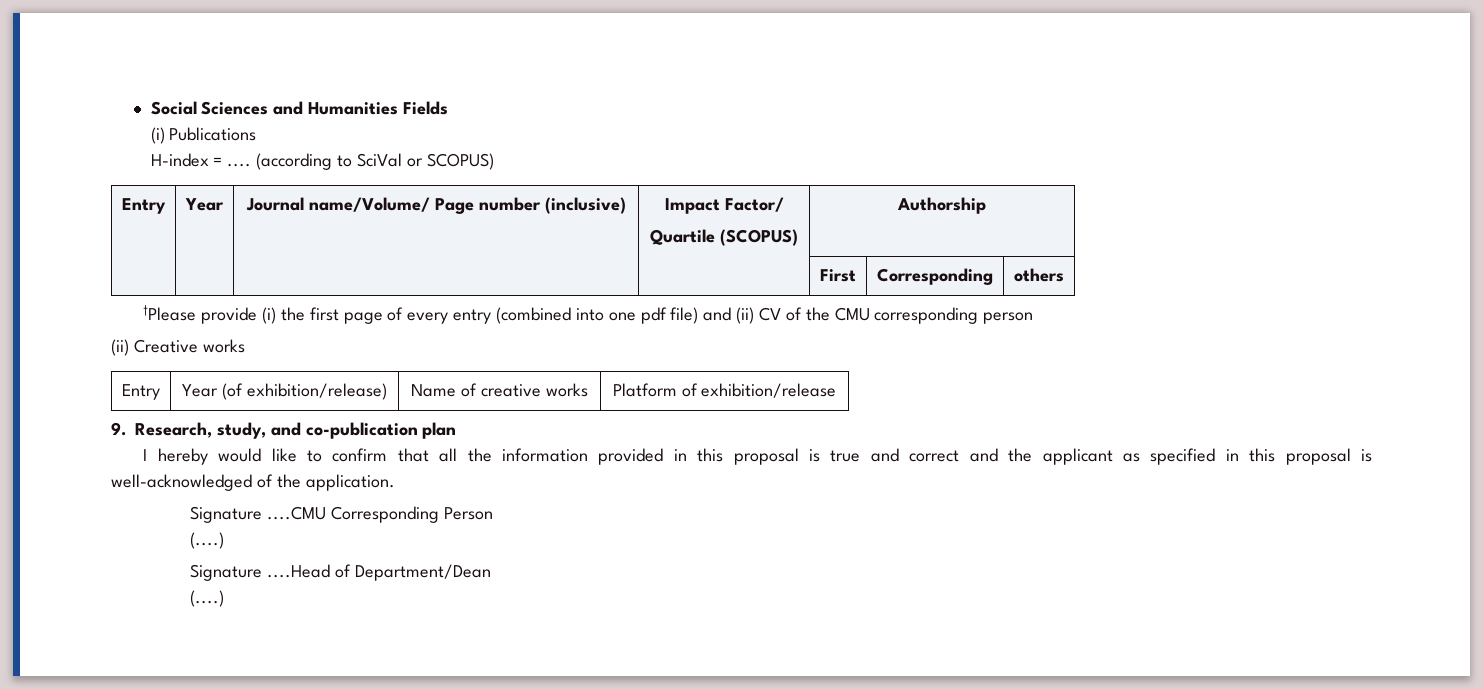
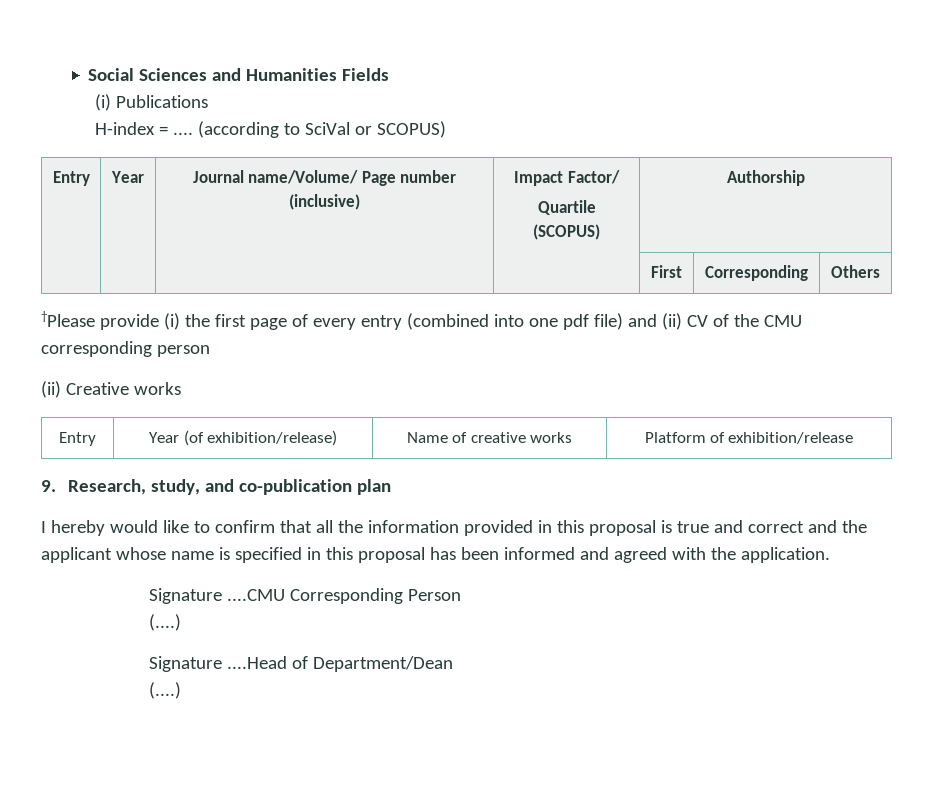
- | | | | First | Corresponding | others
+ | | | | First | Corresponding | Others
- I hereby would like to confirm that all the information provided in this proposal is true and correct and the applicant as specified in this proposal is well-acknowledged of the application.
+ I hereby would like to confirm that all the information provided in this proposal is true and correct and the applicant whose name is specified in this proposal has been informed and agreed with the application.

